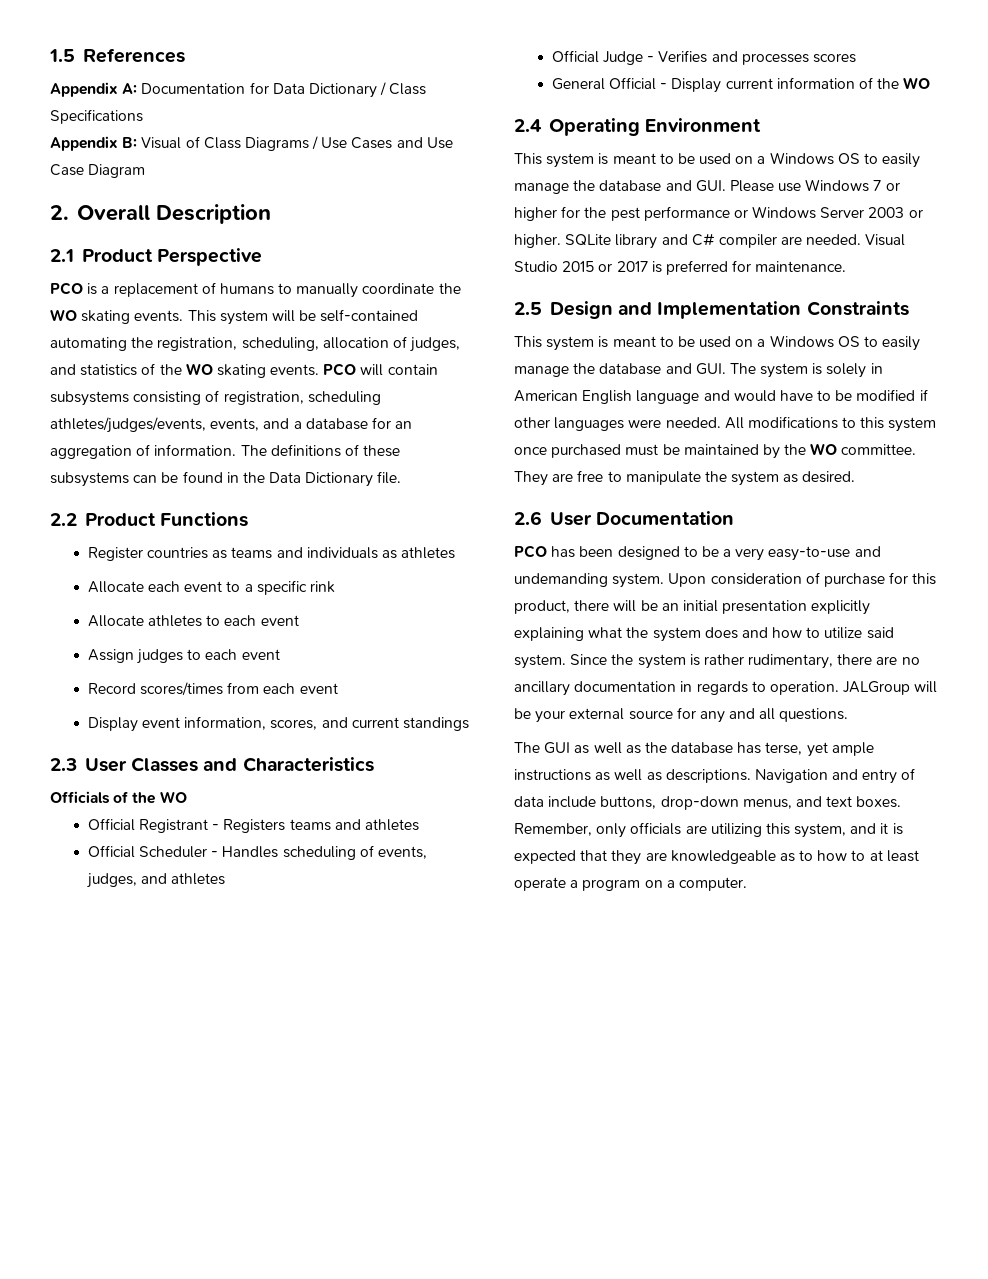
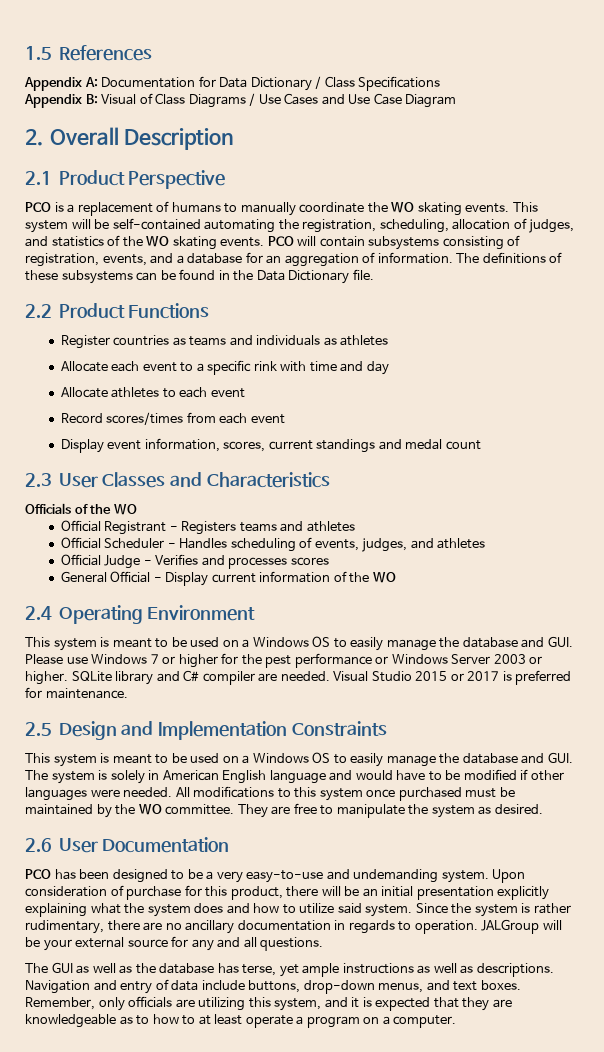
- PCO will contain subsystems consisting of registration, scheduling athletes/judges/events, events, and a database for an aggregation of information.
+ PCO will contain subsystems consisting of registration, events, and a database for an aggregation of information.
- Allocate each event to a specific rink
+ Allocate each event to a specific rink with time and day
- Assign judges to each event
- Display event information, scores, and current standings
+ Display event information, scores, current standings and medal count

